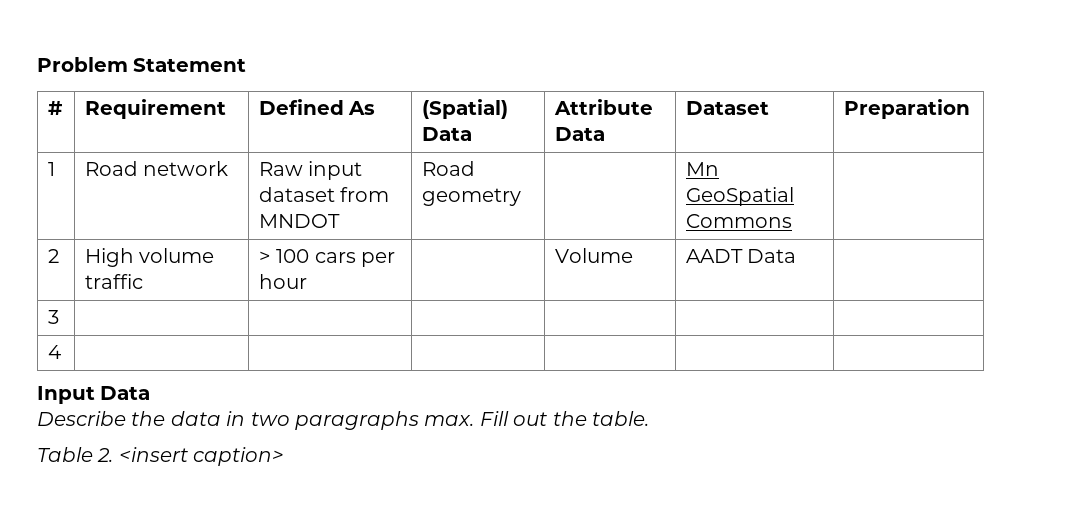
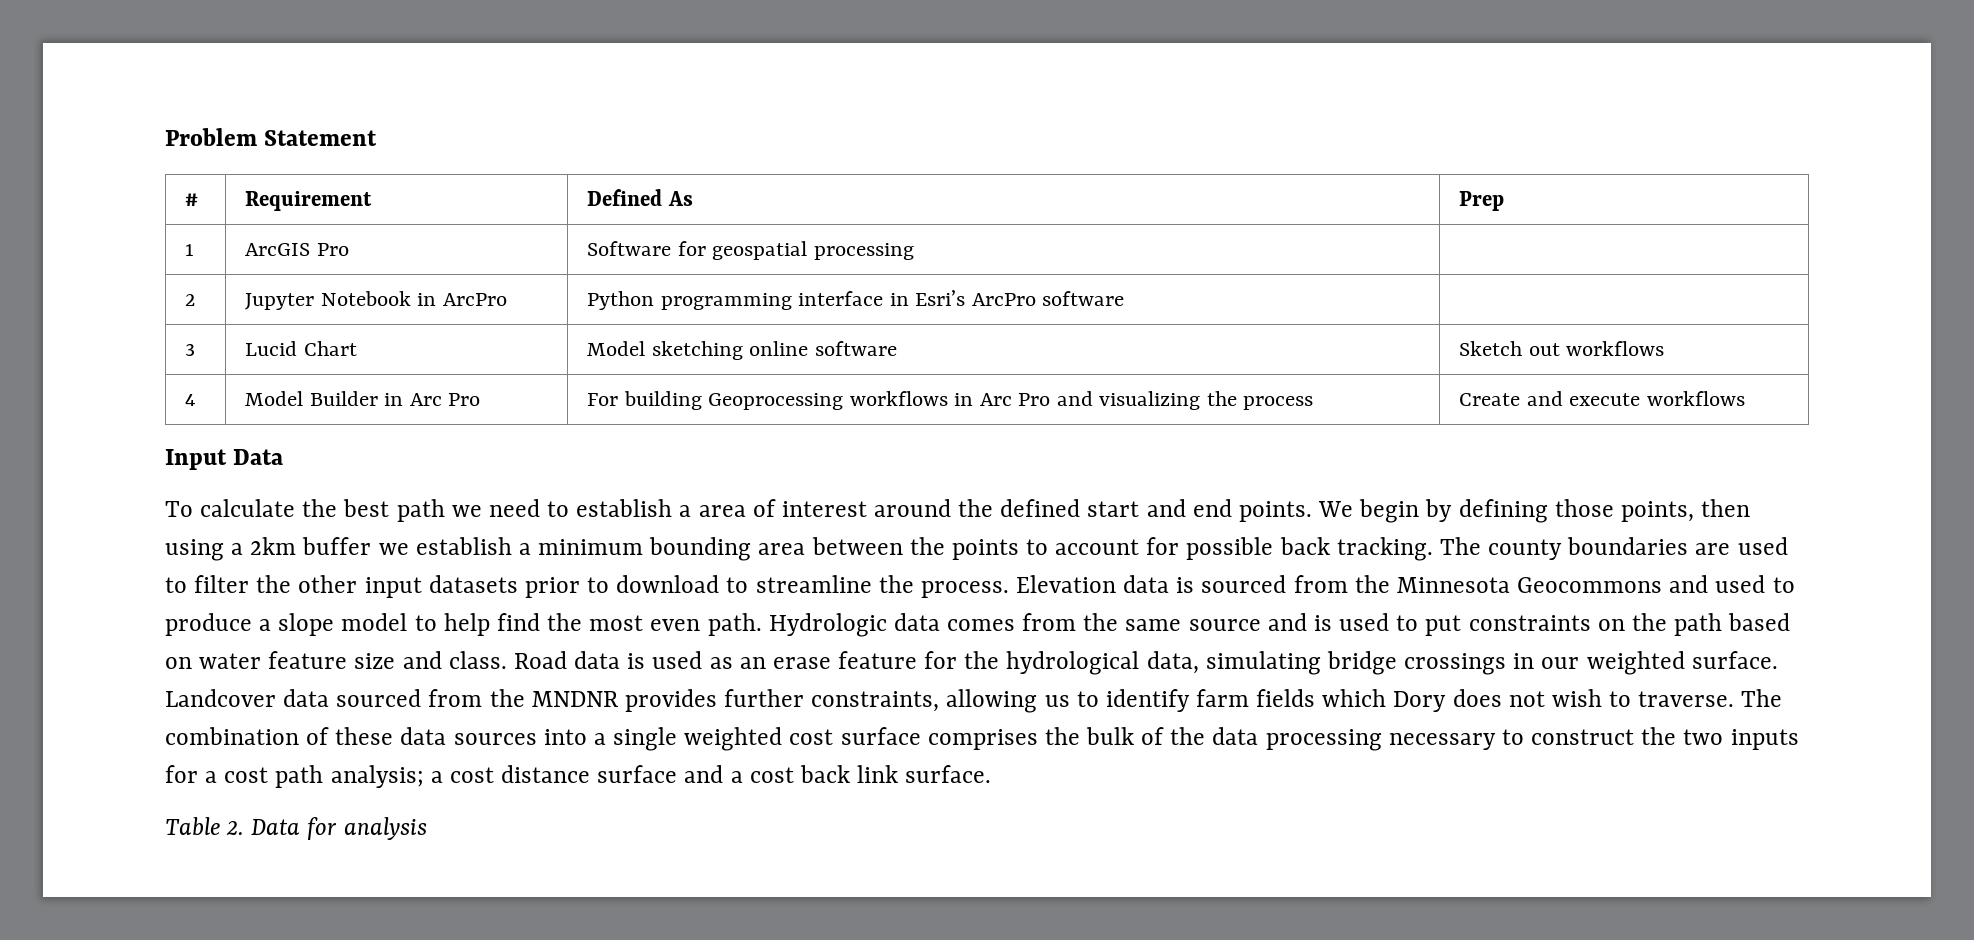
- # | Requirement | Defined As | (Spatial) Data | Attribute Data | Dataset | Preparation
- 1 | Road network | Raw input dataset from MNDOT | Road geometry | | Mn GeoSpatial Commons |
- 2 | High volume traffic | > 100 cars per hour | | Volume | AADT Data |
- 3 | | | | | |
- 4 | | | | | |
+ # | Requirement | Defined As | Prep
+ 1 | ArcGIS Pro | Software for geospatial processing |
+ 2 | Jupyter Notebook in ArcPro | Python programming interface in Esri’s ArcPro software |
+ 3 | Lucid Chart | Model sketching online software | Sketch out workflows
+ 4 | Model Builder in Arc Pro | For building Geoprocessing workflows in Arc Pro and visualizing the process | Create and execute workflows
  Input Data
- Describe the data in two paragraphs max. Fill out the table.
+ To calculate the best path we need to establish a area of interest around the defined start and end points. We begin by defining those points, then using a 2km buffer we establish a minimum bounding area between the points to account for possible back tracking. The county boundaries are used to filter the other input datasets prior to download to streamline the process. Elevation data is sourced from the Minnesota Geocommons and used to produce a slope model to help find the most even path. Hydrologic data comes from the same source and is used to put constraints on the path based on water feature size and class. Road data is used as an erase feature for the hydrological data, simulating bridge crossings in our weighted surface. Landcover data sourced from the MNDNR provides further constraints, allowing us to identify farm fields which Dory does not wish to traverse. The combination of these data sources into a single weighted cost surface comprises the bulk of the data processing necessary to construct the two inputs for a cost path analysis; a cost distance surface and a cost back link surface.
- Table 2. <insert caption>
+ Table 2. Data for analysis

